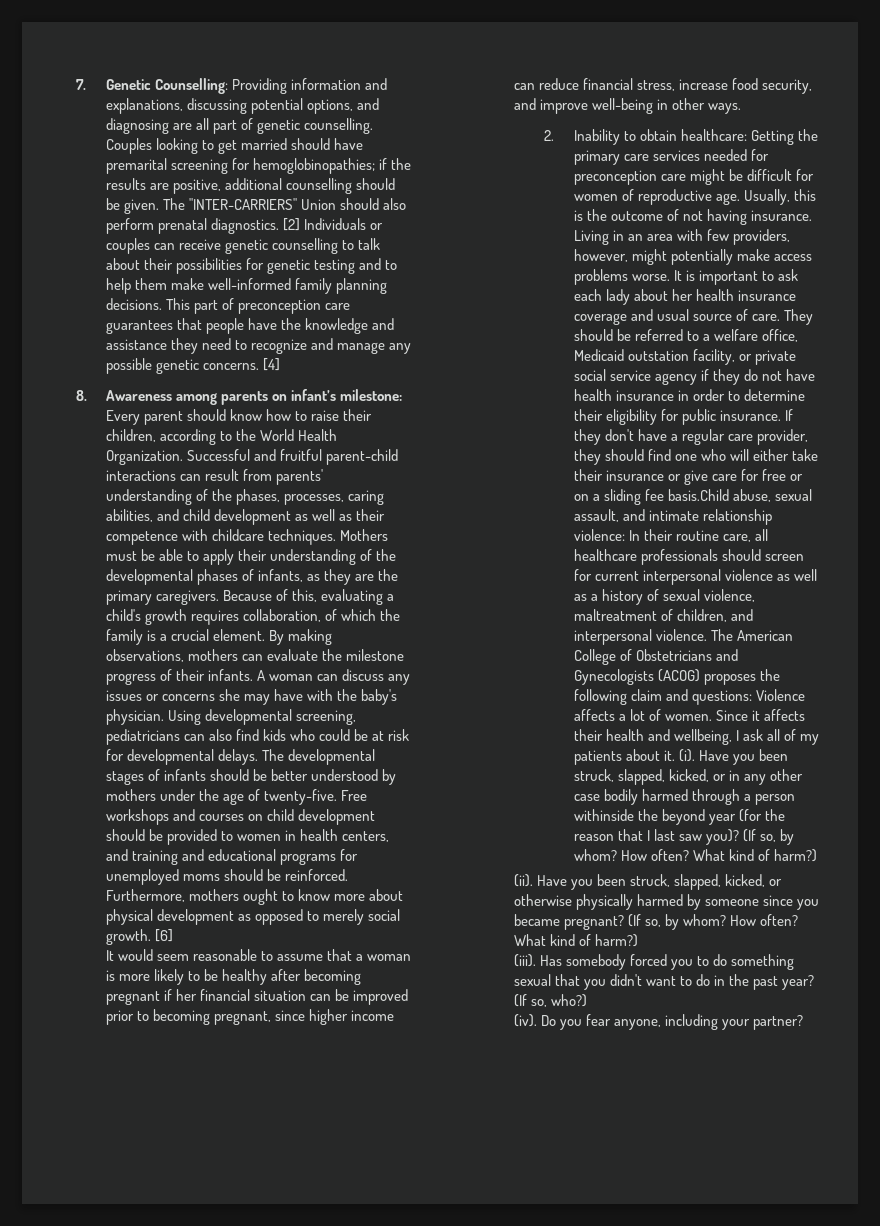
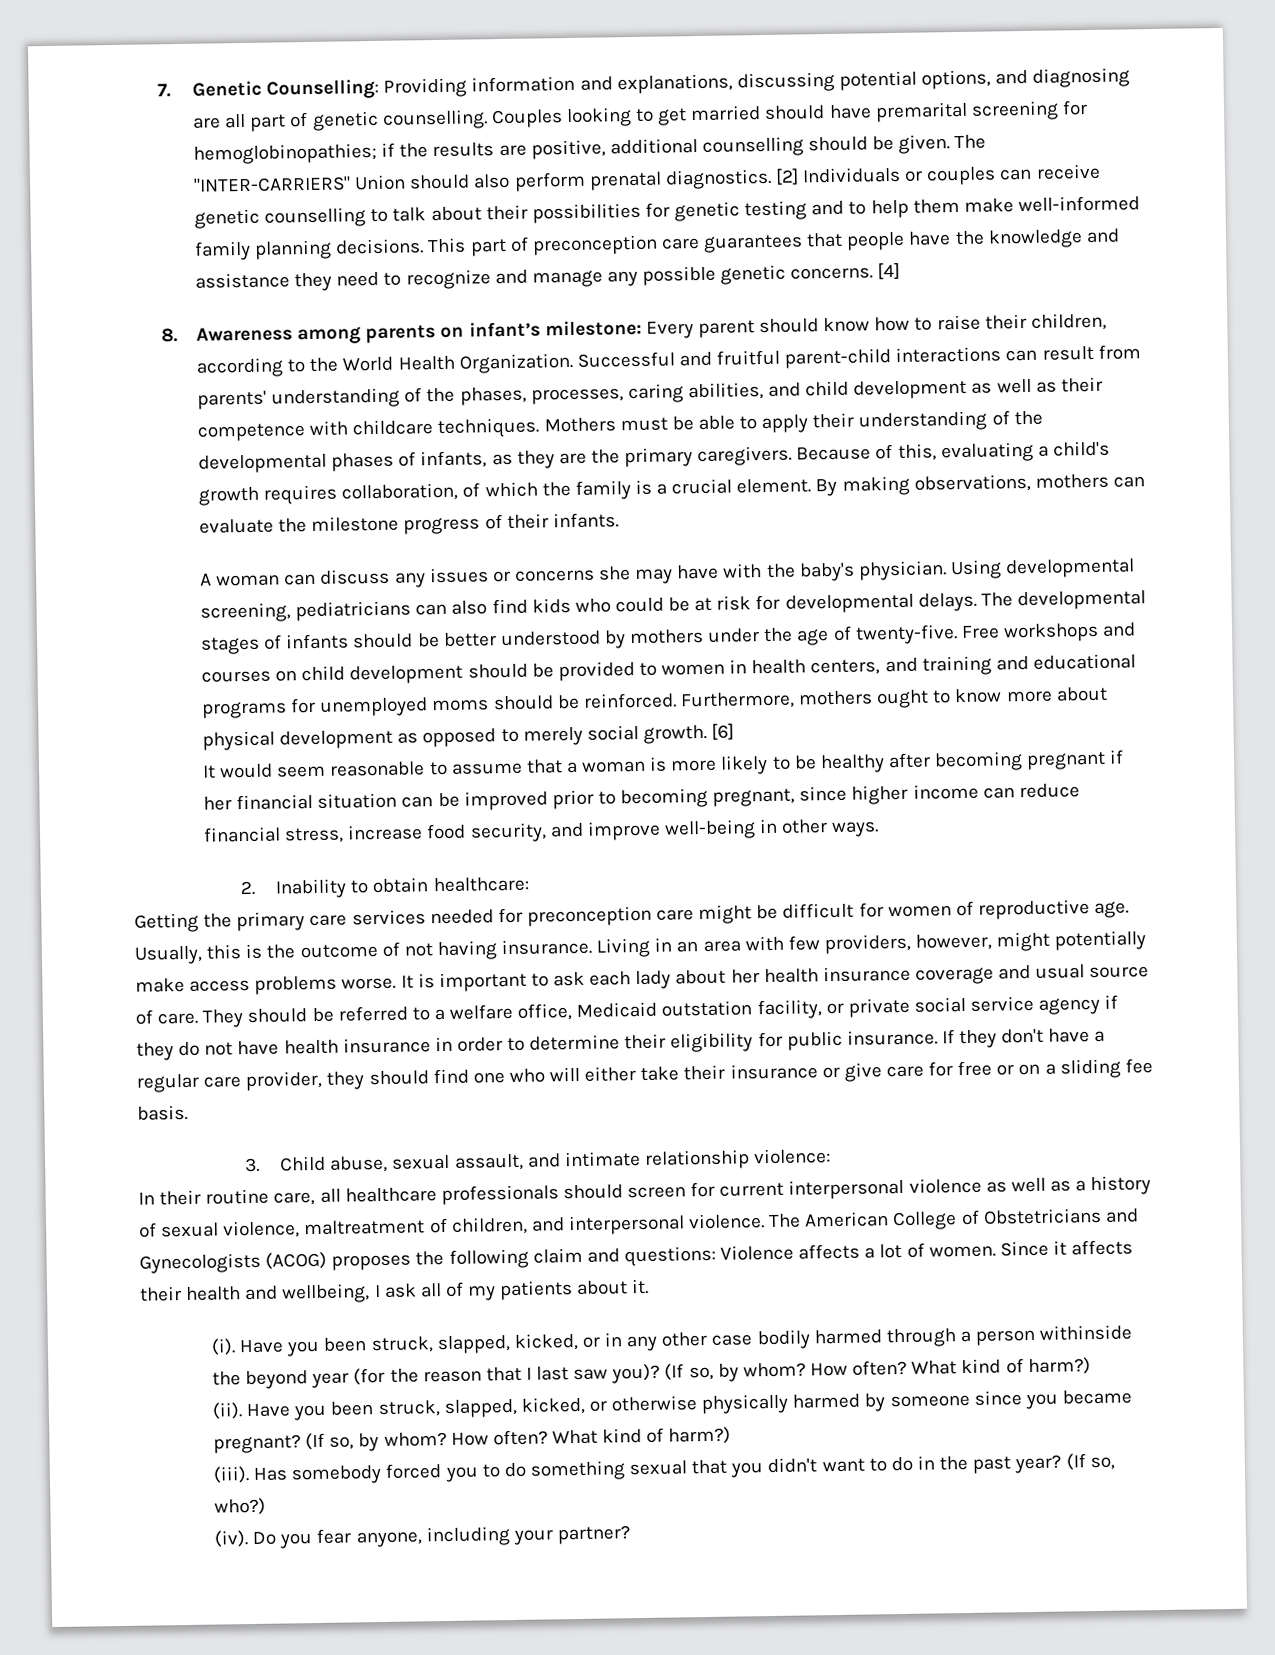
- By making observations, mothers can evaluate the milestone progress of their infants. A woman can discuss any issues or concerns she may have with the baby's physician.
+ By making observations, mothers can evaluate the milestone progress of their infants.
+ A woman can discuss any issues or concerns she may have with the baby's physician.
- 2. Inability to obtain healthcare: Getting the primary care services needed for preconception care might be difficult for women of reproductive age.
+ 2. Inability to obtain healthcare:
+ Getting the primary care services needed for preconception care might be difficult for women of reproductive age.
- If they don't have a regular care provider, they should find one who will either take their insurance or give care for free or on a sliding fee basis.Child abuse, sexual assault, and intimate relationship violence: In their routine care, all healthcare professionals should screen for current interpersonal violence as well as a history of sexual violence, maltreatment of children, and interpersonal violence.
+ If they don't have a regular care provider, they should find one who will either take their insurance or give care for free or on a sliding fee basis.
+ 3. Child abuse, sexual assault, and intimate relationship violence:
+ In their routine care, all healthcare professionals should screen for current interpersonal violence as well as a history of sexual violence, maltreatment of children, and interpersonal violence.
- Since it affects their health and wellbeing, I ask all of my patients about it. (i).
+ Since it affects their health and wellbeing, I ask all of my patients about it.
+ (i).

